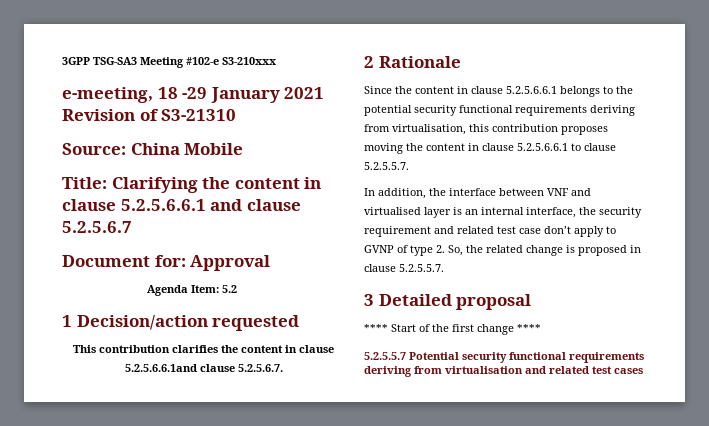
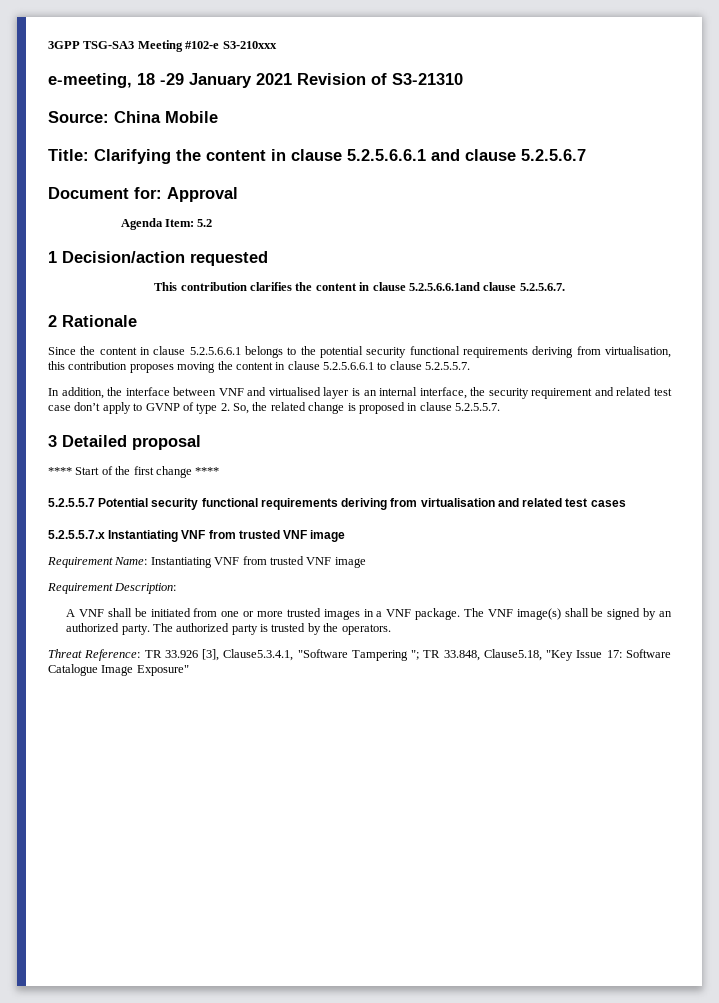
+ 5.2.5.5.7.x Instantiating VNF from trusted VNF image
+ Requirement Name: Instantiating VNF from trusted VNF image
+ Requirement Description:
+ A VNF shall be initiated from one or more trusted images in a VNF package. The VNF image(s) shall be signed by an authorized party. The authorized party is trusted by the operators.
+ Threat Reference: TR 33.926 [3], Clause5.3.4.1, "Software Tampering "; TR 33.848, Clause5.18, "Key Issue 17: Software Catalogue Image Exposure"

